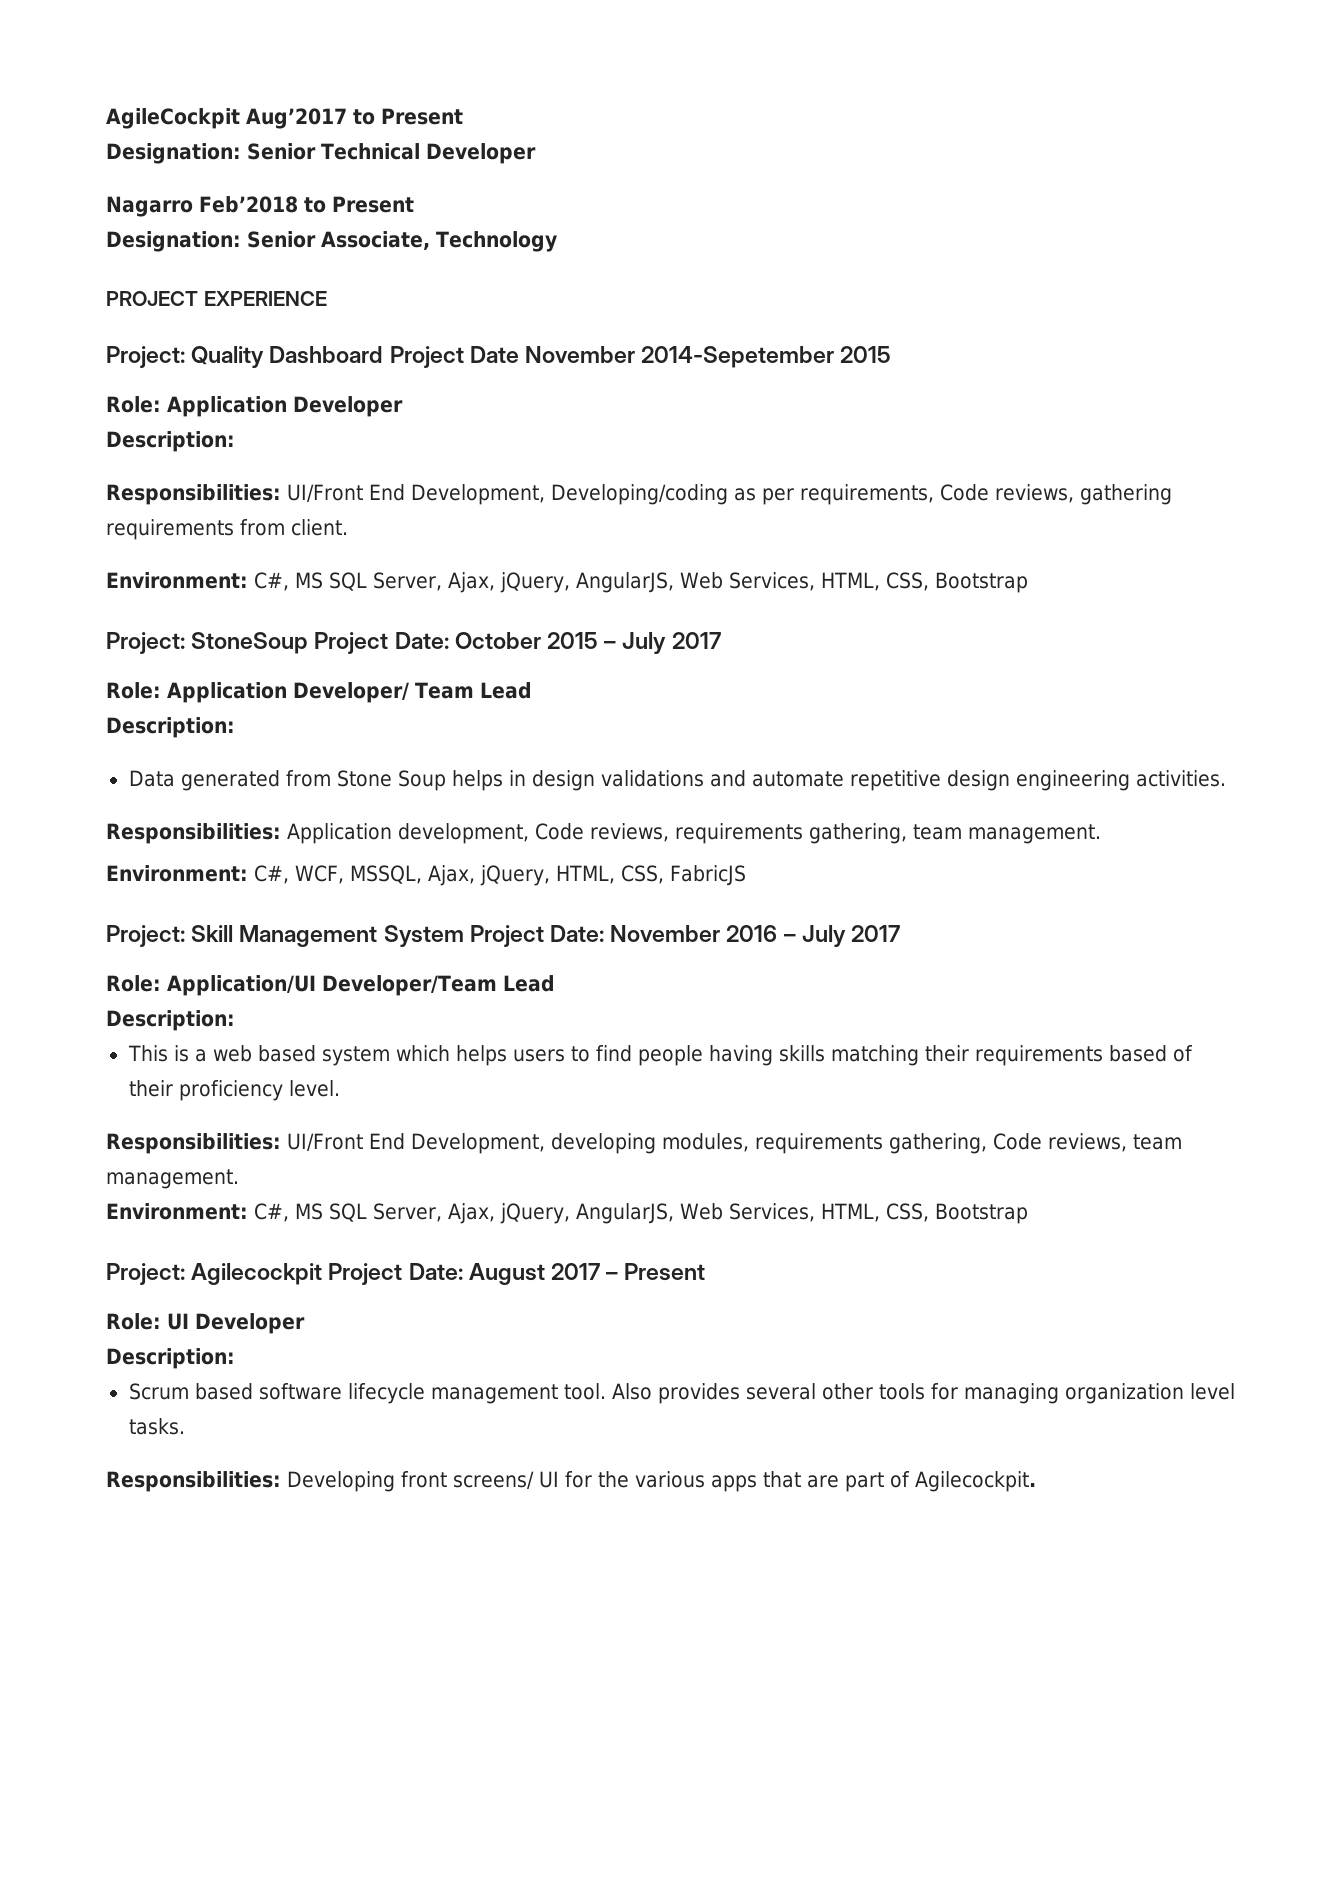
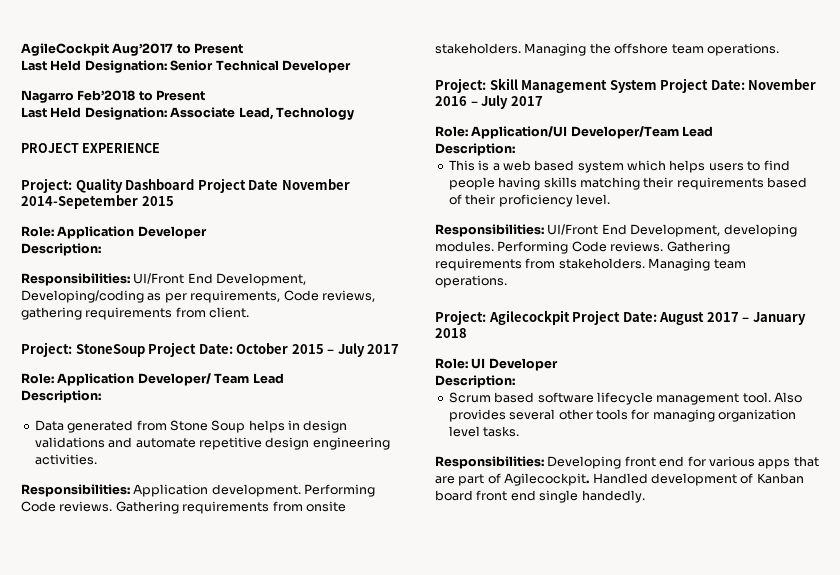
- Designation: Senior Technical Developer
+ Last Held Designation: Senior Technical Developer
- Designation: Senior Associate, Technology
+ Last Held Designation: Associate Lead, Technology
  Responsibilities: UI/Front End Development, Developing/coding as per requirements, Code reviews, gathering requirements from client.
- Environment: C#, MS SQL Server, Ajax, jQuery, AngularJS, Web Services, HTML, CSS, Bootstrap
- Responsibilities: Application development, Code reviews, requirements gathering, team management.
- Environment: C#, WCF, MSSQL, Ajax, jQuery, HTML, CSS, FabricJS
+ Responsibilities: Application development. Performing Code reviews. Gathering requirements from onsite stakeholders. Managing the offshore team operations.
- Responsibilities: UI/Front End Development, developing modules, requirements gathering, Code reviews, team management.
- Environment: C#, MS SQL Server, Ajax, jQuery, AngularJS, Web Services, HTML, CSS, Bootstrap
+ Responsibilities: UI/Front End Development, developing modules. Performing Code reviews. Gathering requirements from stakeholders. Managing team operations.
- Project: Agilecockpit Project Date: August 2017 – Present
+ Project: Agilecockpit Project Date: August 2017 – January 2018
- Responsibilities: Developing front screens/ UI for the various apps that are part of Agilecockpit.
+ Responsibilities: Developing front end for various apps that are part of Agilecockpit.
+ Handled development of Kanban board front end single handedly.

